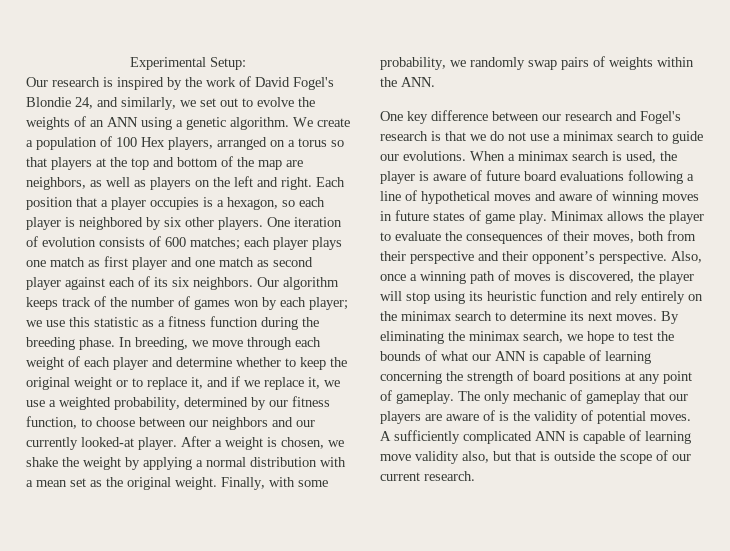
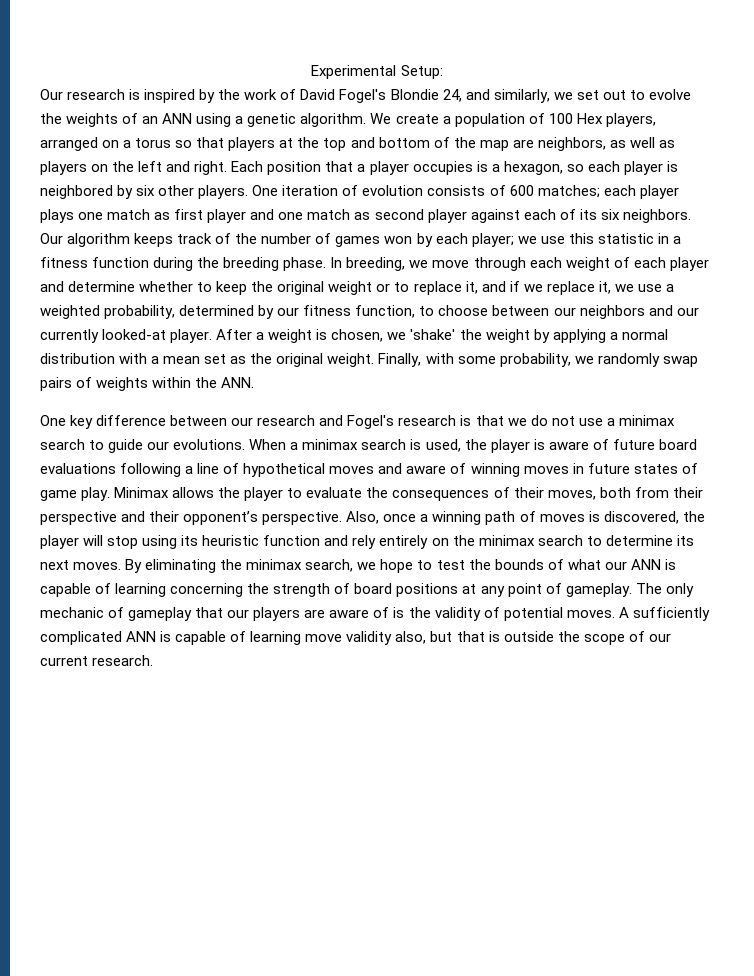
- Our algorithm keeps track of the number of games won by each player; we use this statistic as a fitness function during the breeding phase.
+ Our algorithm keeps track of the number of games won by each player; we use this statistic in a fitness function during the breeding phase.
- After a weight is chosen, we shake the weight by applying a normal distribution with a mean set as the original weight.
+ After a weight is chosen, we 'shake' the weight by applying a normal distribution with a mean set as the original weight.

